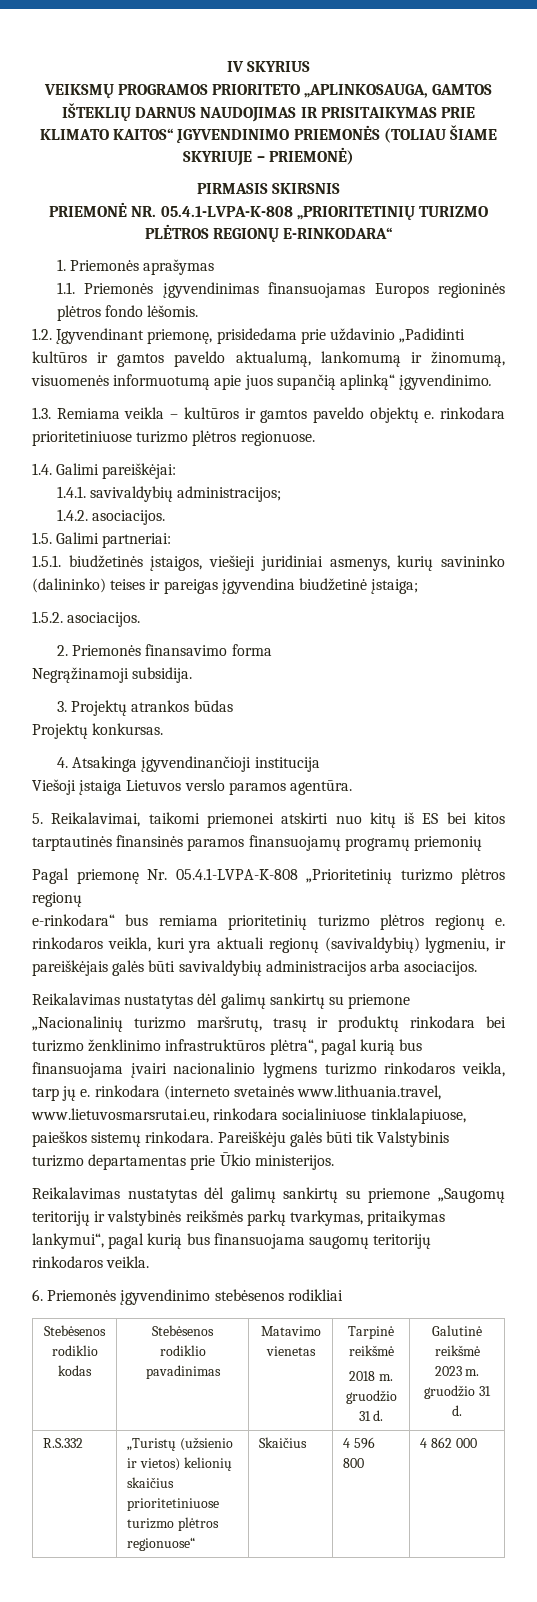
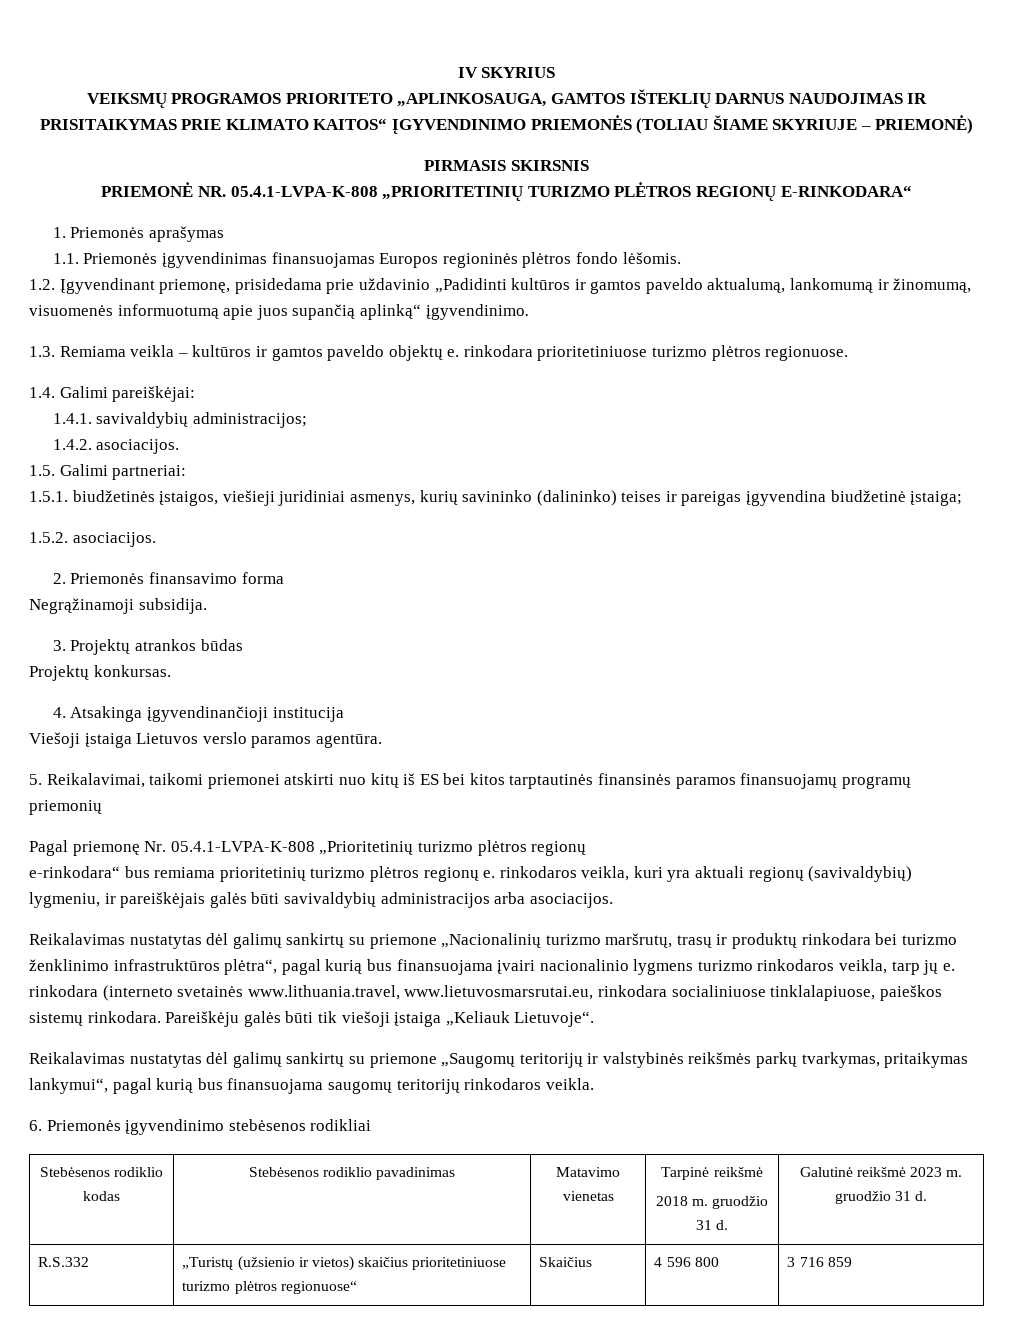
- Pareiškėju galės būti tik Valstybinis turizmo departamentas prie Ūkio ministerijos.
+ Pareiškėju galės būti tik viešoji įstaiga „Keliauk Lietuvoje“.
- R.S.332 | „Turistų (užsienio ir vietos) kelionių skaičius prioritetiniuose turizmo plėtros regionuose“ | Skaičius | 4 596 800 | 4 862 000
+ R.S.332 | „Turistų (užsienio ir vietos) skaičius prioritetiniuose turizmo plėtros regionuose“ | Skaičius | 4 596 800 | 3 716 859

